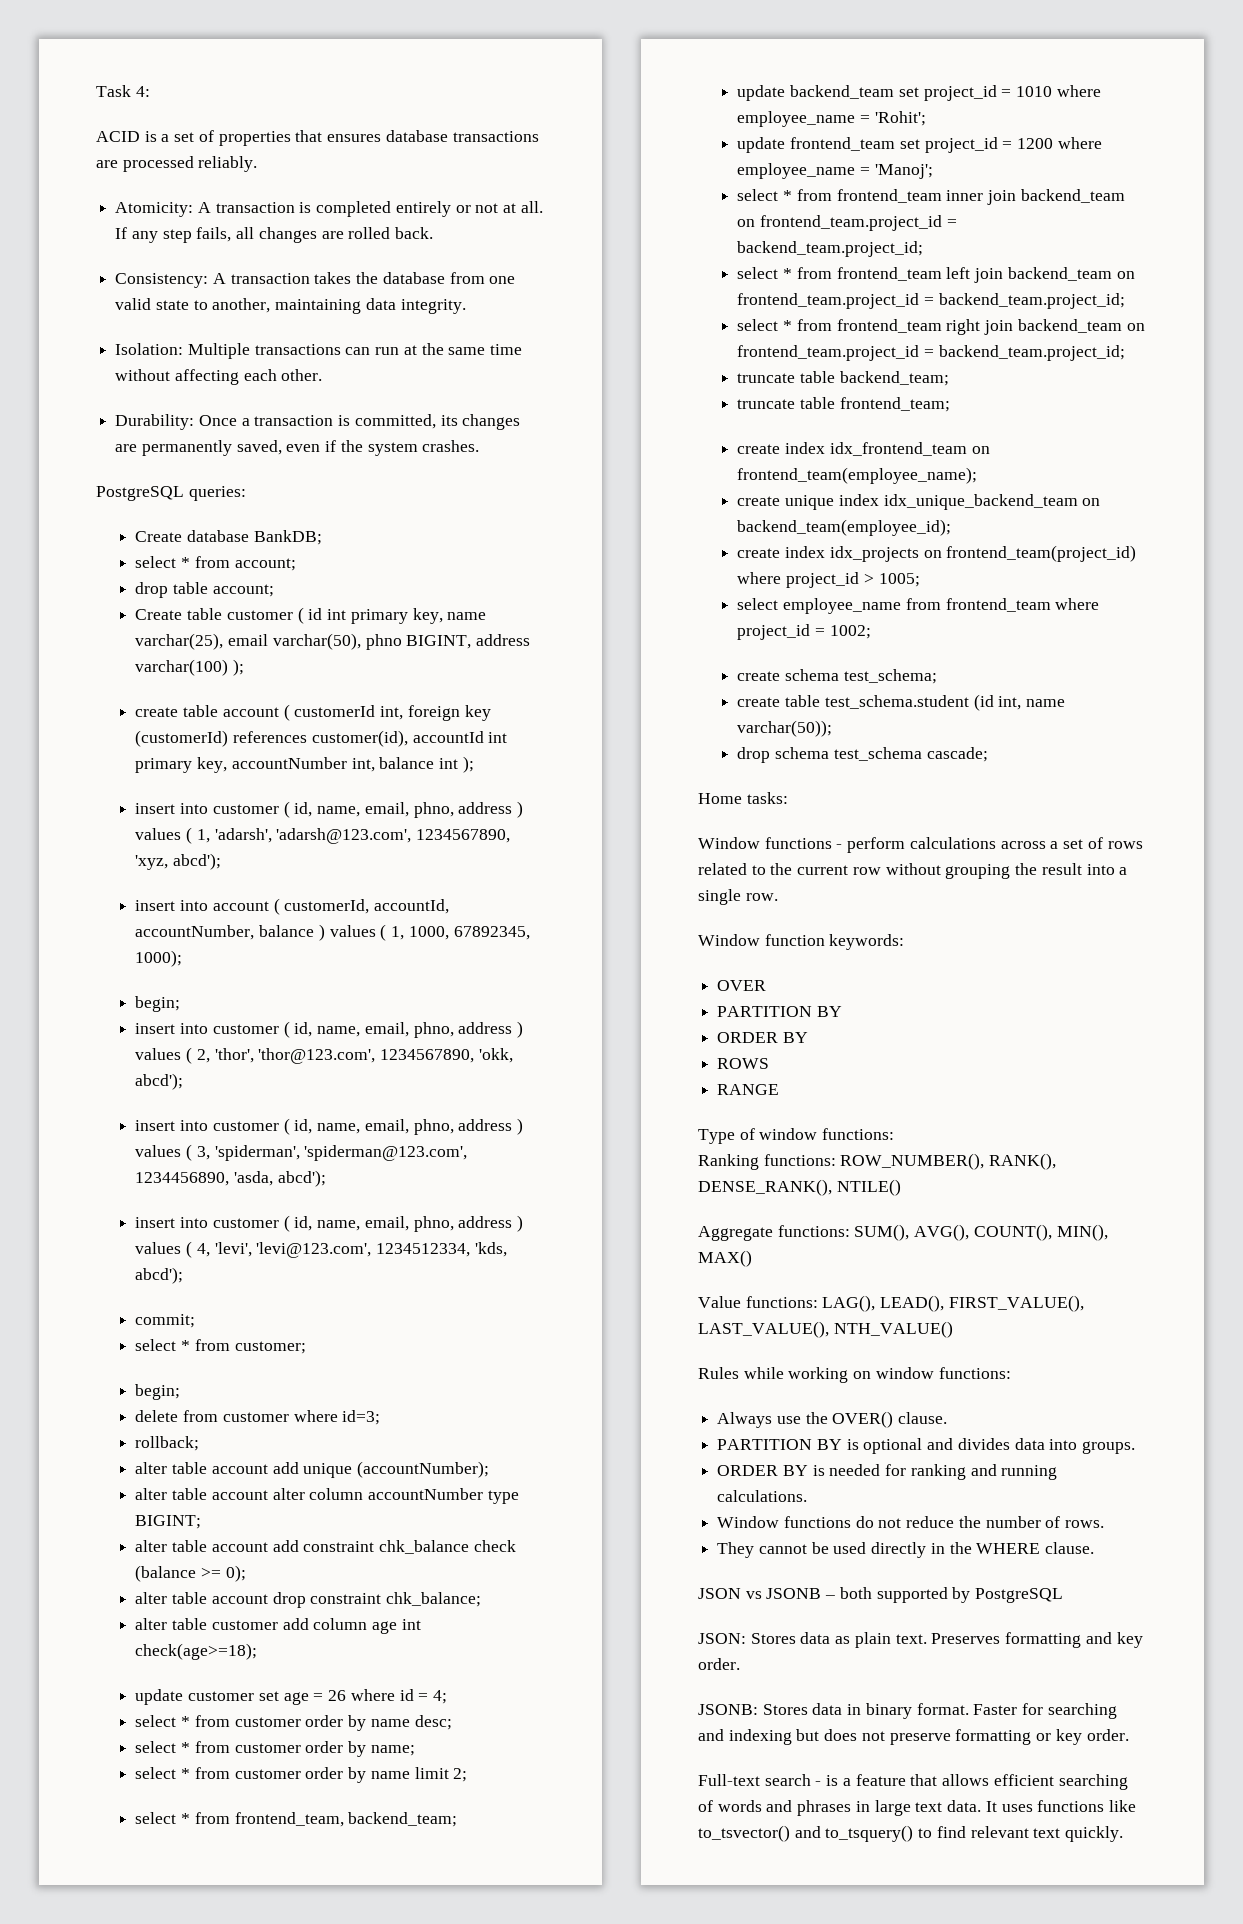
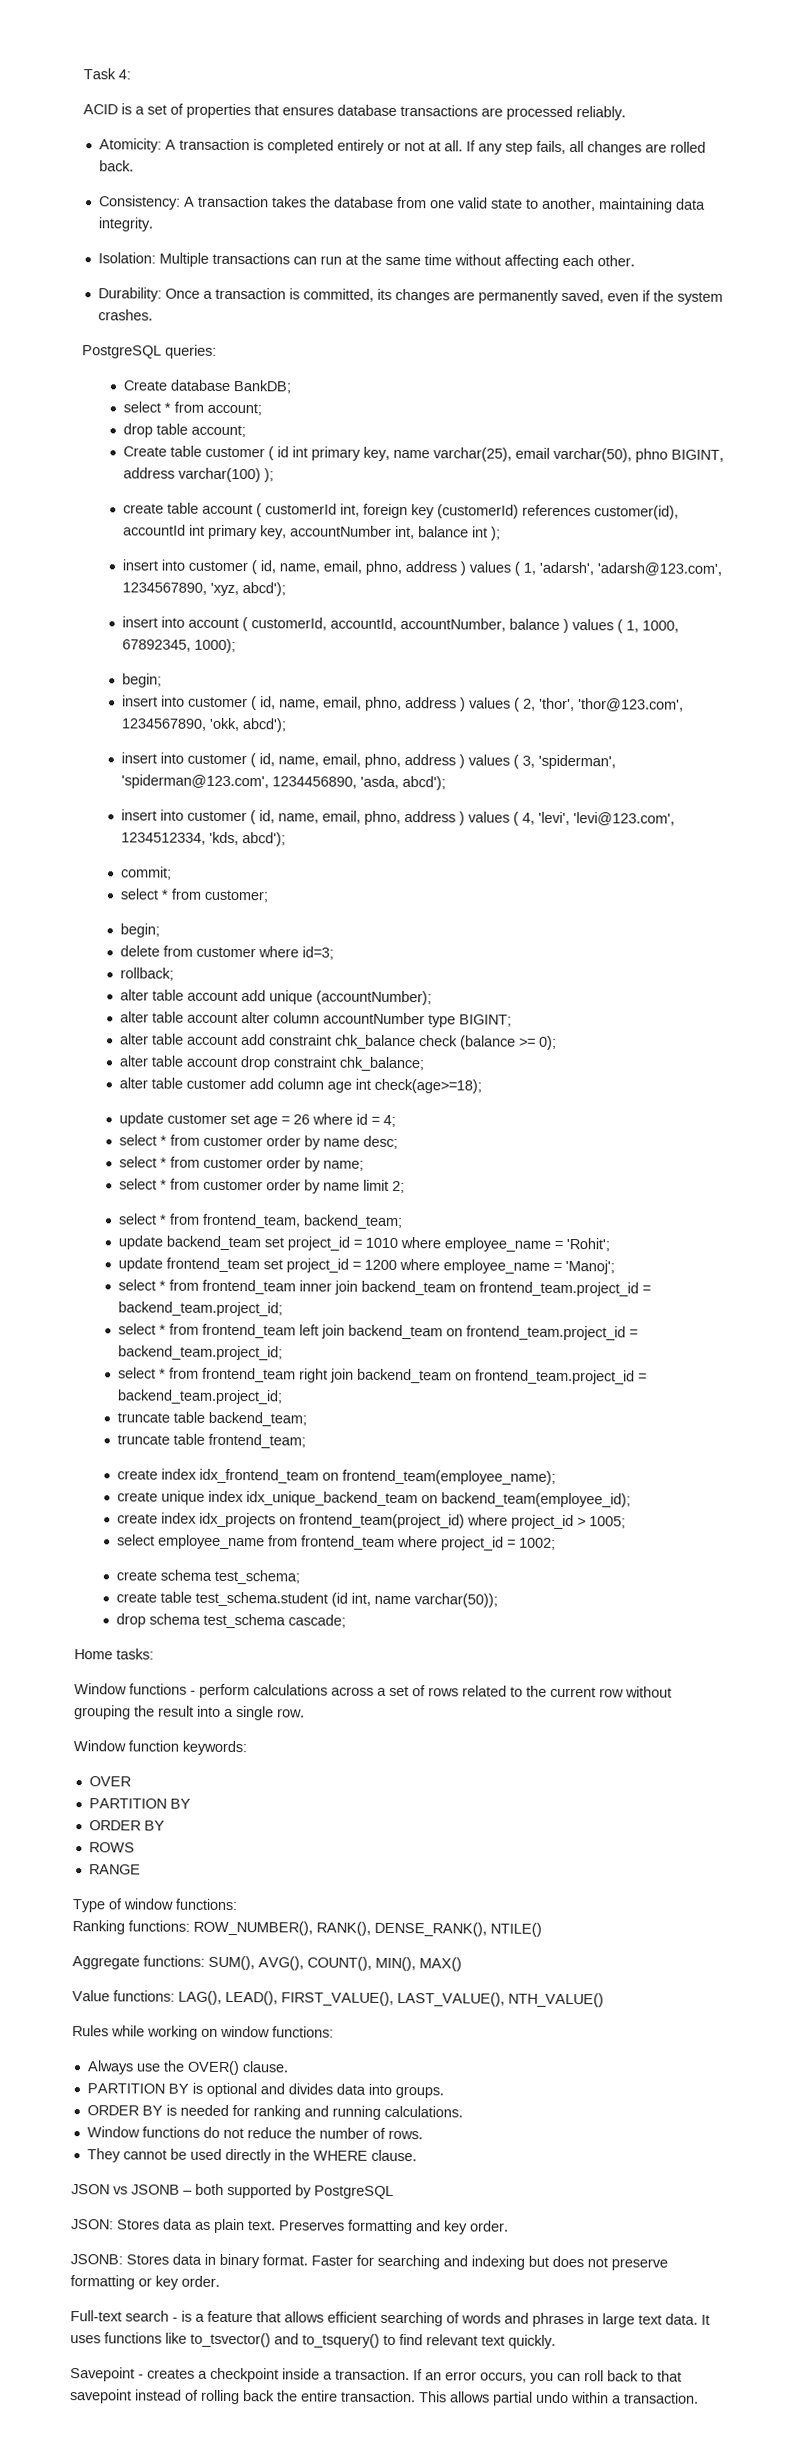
+ Savepoint - creates a checkpoint inside a transaction. If an error occurs, you can roll back to that savepoint instead of rolling back the entire transaction. This allows partial undo within a transaction.

